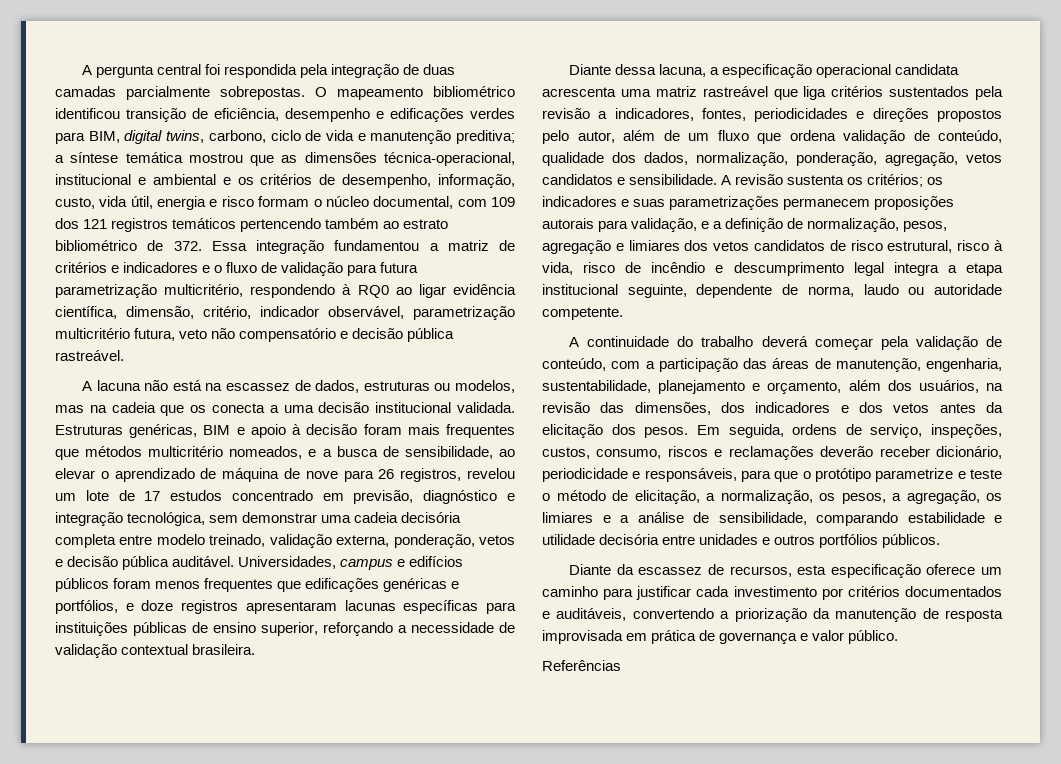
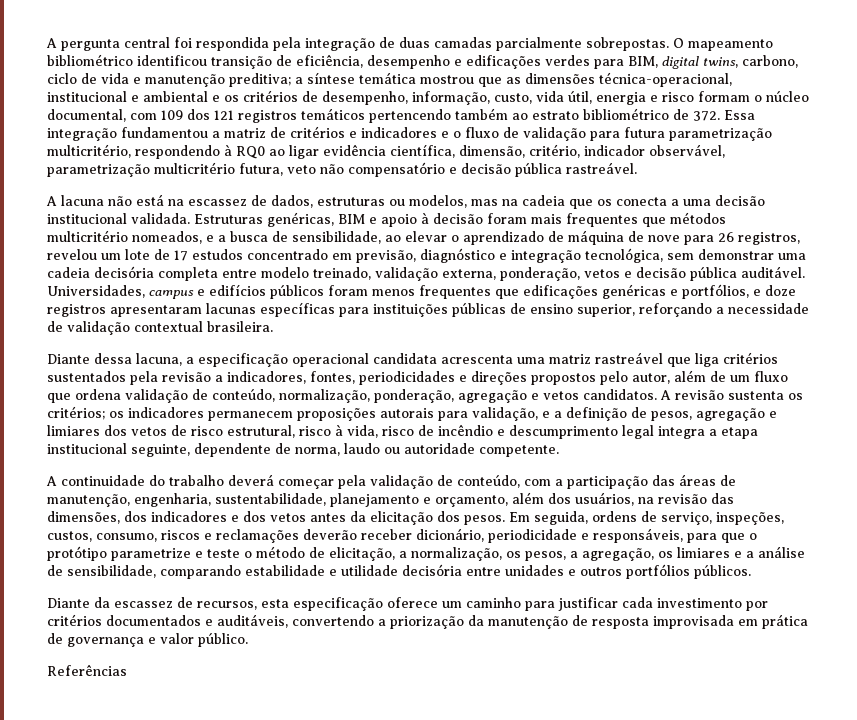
- Diante dessa lacuna, a especificação operacional candidata acrescenta uma matriz rastreável que liga critérios sustentados pela revisão a indicadores, fontes, periodicidades e direções propostos pelo autor, além de um fluxo que ordena validação de conteúdo, qualidade dos dados, normalização, ponderação, agregação, vetos candidatos e sensibilidade.
+ Diante dessa lacuna, a especificação operacional candidata acrescenta uma matriz rastreável que liga critérios sustentados pela revisão a indicadores, fontes, periodicidades e direções propostos pelo autor, além de um fluxo que ordena validação de conteúdo, normalização, ponderação, agregação e vetos candidatos.
- A revisão sustenta os critérios; os indicadores e suas parametrizações permanecem proposições autorais para validação, e a definição de normalização, pesos, agregação e limiares dos vetos candidatos de risco estrutural, risco à vida, risco de incêndio e descumprimento legal integra a etapa institucional seguinte, dependente de norma, laudo ou autoridade competente.
+ A revisão sustenta os critérios; os indicadores permanecem proposições autorais para validação, e a definição de pesos, agregação e limiares dos vetos de risco estrutural, risco à vida, risco de incêndio e descumprimento legal integra a etapa institucional seguinte, dependente de norma, laudo ou autoridade competente.

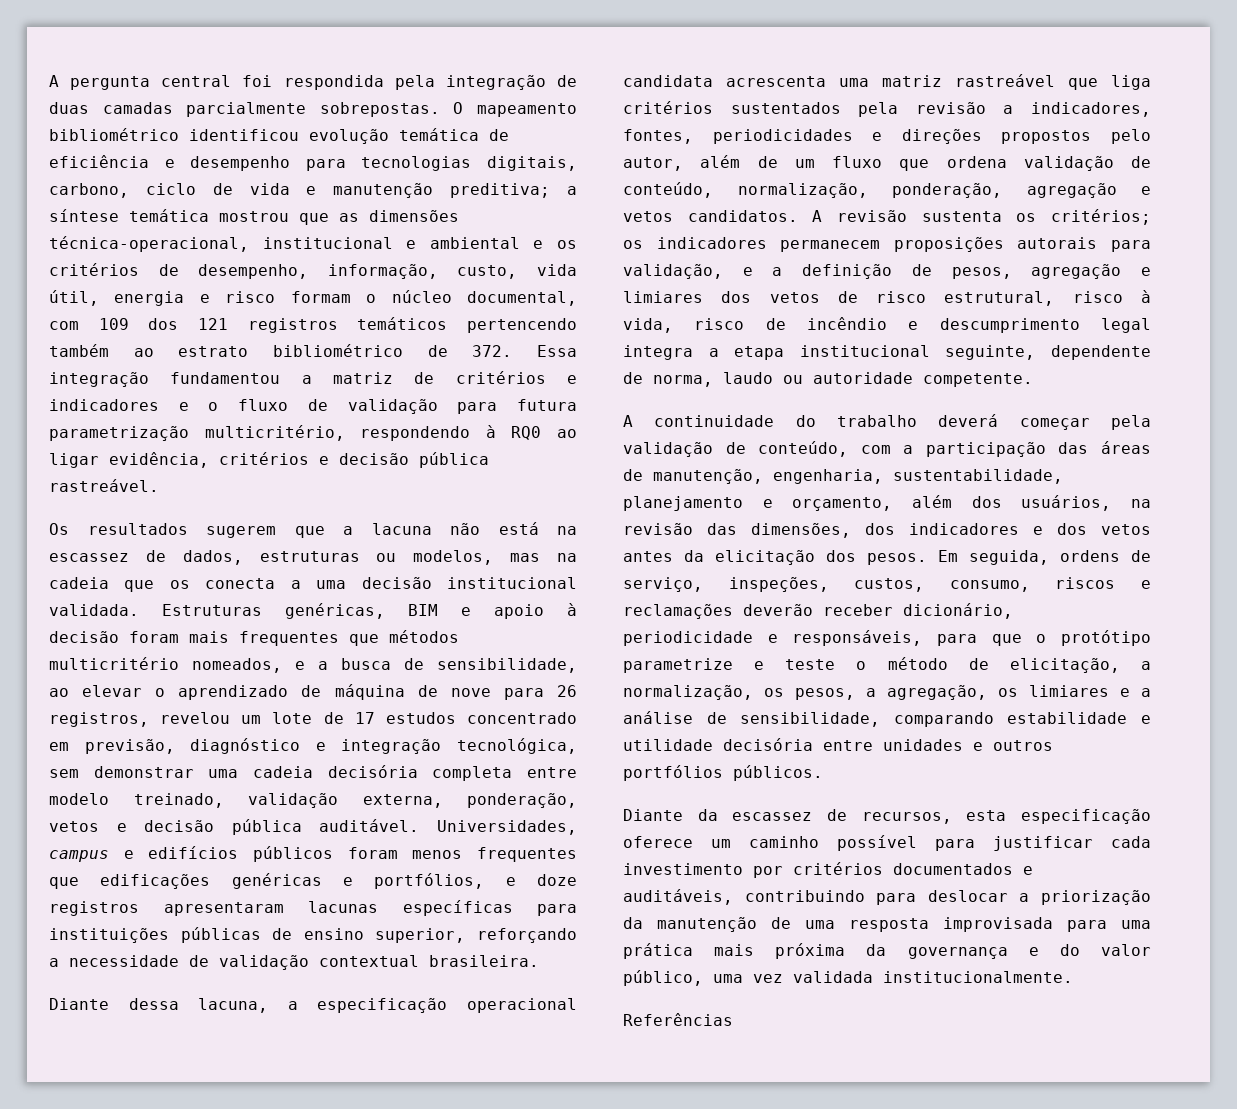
- O mapeamento bibliométrico identificou transição de eficiência, desempenho e edificações verdes para BIM, digital twins, carbono, ciclo de vida e manutenção preditiva;
+ O mapeamento bibliométrico identificou evolução temática de eficiência e desempenho para tecnologias digitais, carbono, ciclo de vida e manutenção preditiva;
- a síntese temática mostrou que as dimensões técnica-operacional, institucional e ambiental e os critérios de desempenho, informação, custo, vida útil, energia e risco formam o núcleo documental, com 109 dos 121 registros temáticos pertencendo também ao estrato bibliométrico de 372. Essa integração fundamentou a matriz de critérios e indicadores e o fluxo de validação para futura parametrização multicritério, respondendo à RQ0 ao ligar evidência científica, dimensão, critério, indicador observável, parametrização multicritério futura, veto não compensatório e decisão pública rastreável.
+ a síntese temática mostrou que as dimensões técnica-operacional, institucional e ambiental e os critérios de desempenho, informação, custo, vida útil, energia e risco formam o núcleo documental, com 109 dos 121 registros temáticos pertencendo também ao estrato bibliométrico de 372. Essa integração fundamentou a matriz de critérios e indicadores e o fluxo de validação para futura parametrização multicritério, respondendo à RQ0 ao ligar evidência, critérios e decisão pública rastreável.
- A lacuna não está na escassez de dados, estruturas ou modelos, mas na cadeia que os conecta a uma decisão institucional validada.
+ Os resultados sugerem que a lacuna não está na escassez de dados, estruturas ou modelos, mas na cadeia que os conecta a uma decisão institucional validada.
- Diante da escassez de recursos, esta especificação oferece um caminho para justificar cada investimento por critérios documentados e auditáveis, convertendo a priorização da manutenção de resposta improvisada em prática de governança e valor público.
+ Diante da escassez de recursos, esta especificação oferece um caminho possível para justificar cada investimento por critérios documentados e auditáveis, contribuindo para deslocar a priorização da manutenção de uma resposta improvisada para uma prática mais próxima da governança e do valor público, uma vez validada institucionalmente.

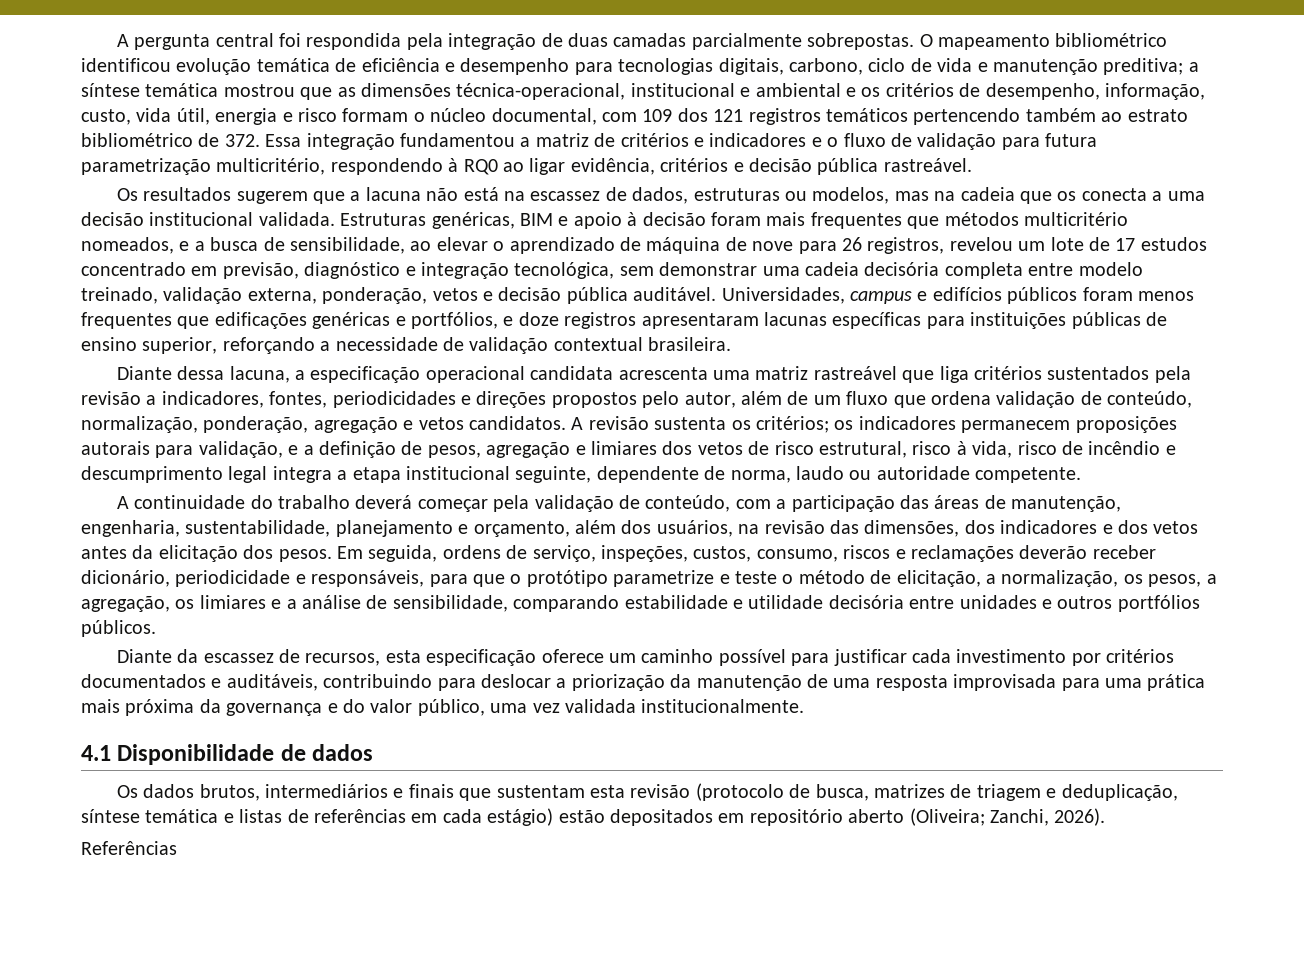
+ 4.1 Disponibilidade de dados
+ Os dados brutos, intermediários e finais que sustentam esta revisão (protocolo de busca, matrizes de triagem e deduplicação, síntese temática e listas de referências em cada estágio) estão depositados em repositório aberto (Oliveira; Zanchi, 2026).

